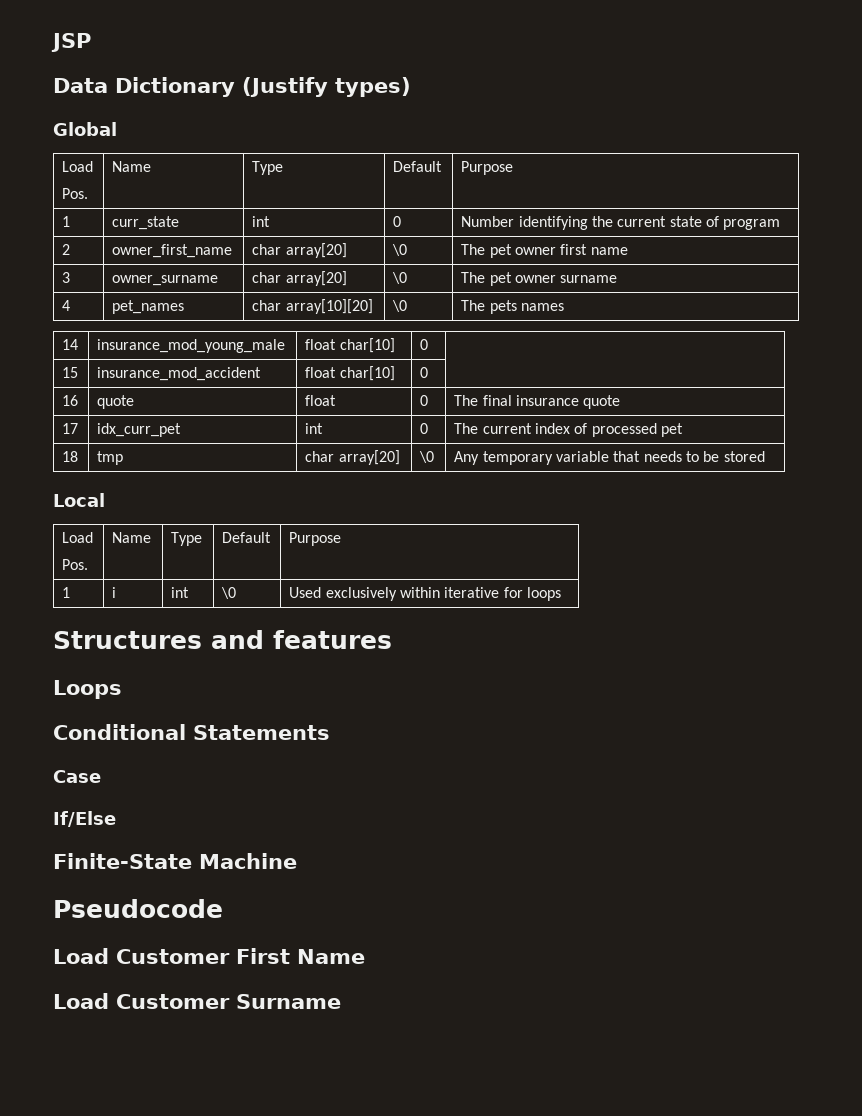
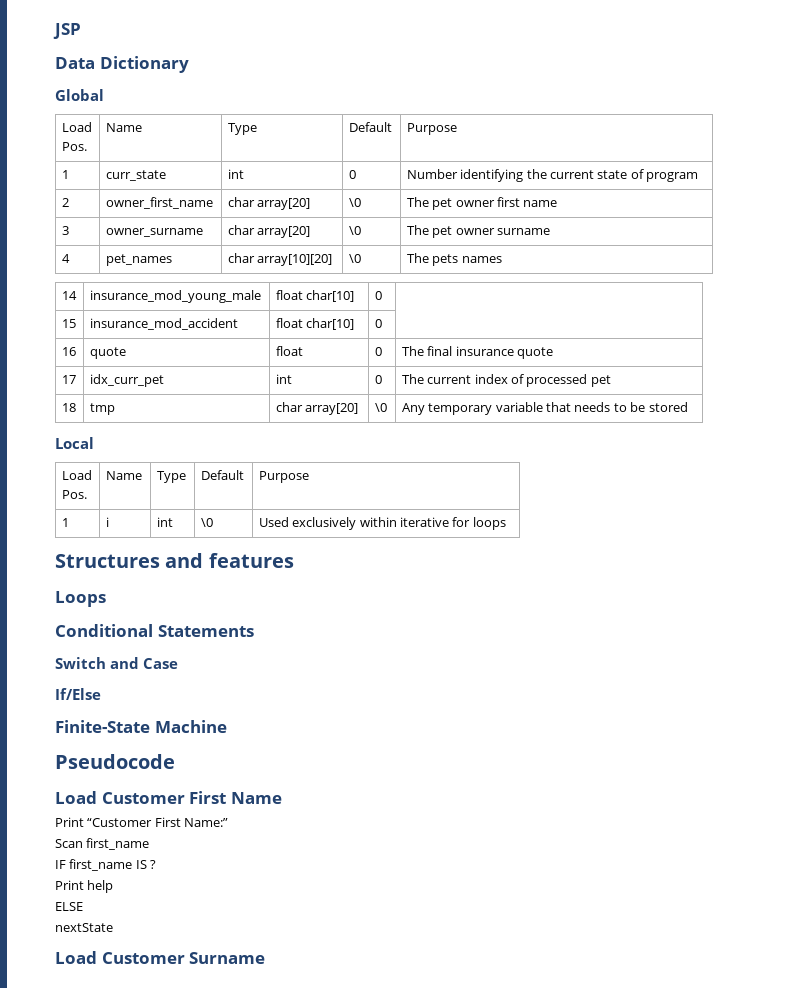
- Data Dictionary (Justify types)
+ Data Dictionary
- Case
+ Switch and Case
+ Print “Customer First Name:”
+ Scan first_name
+ IF first_name IS ?
+ Print help
+ ELSE
+ nextState

